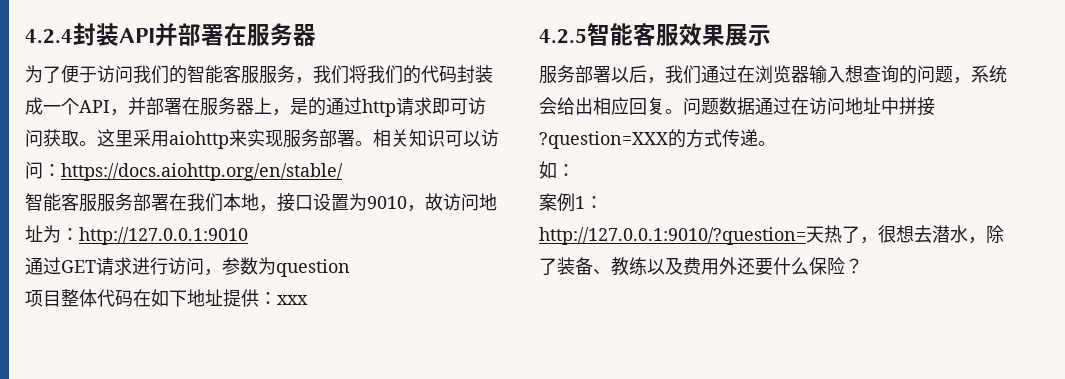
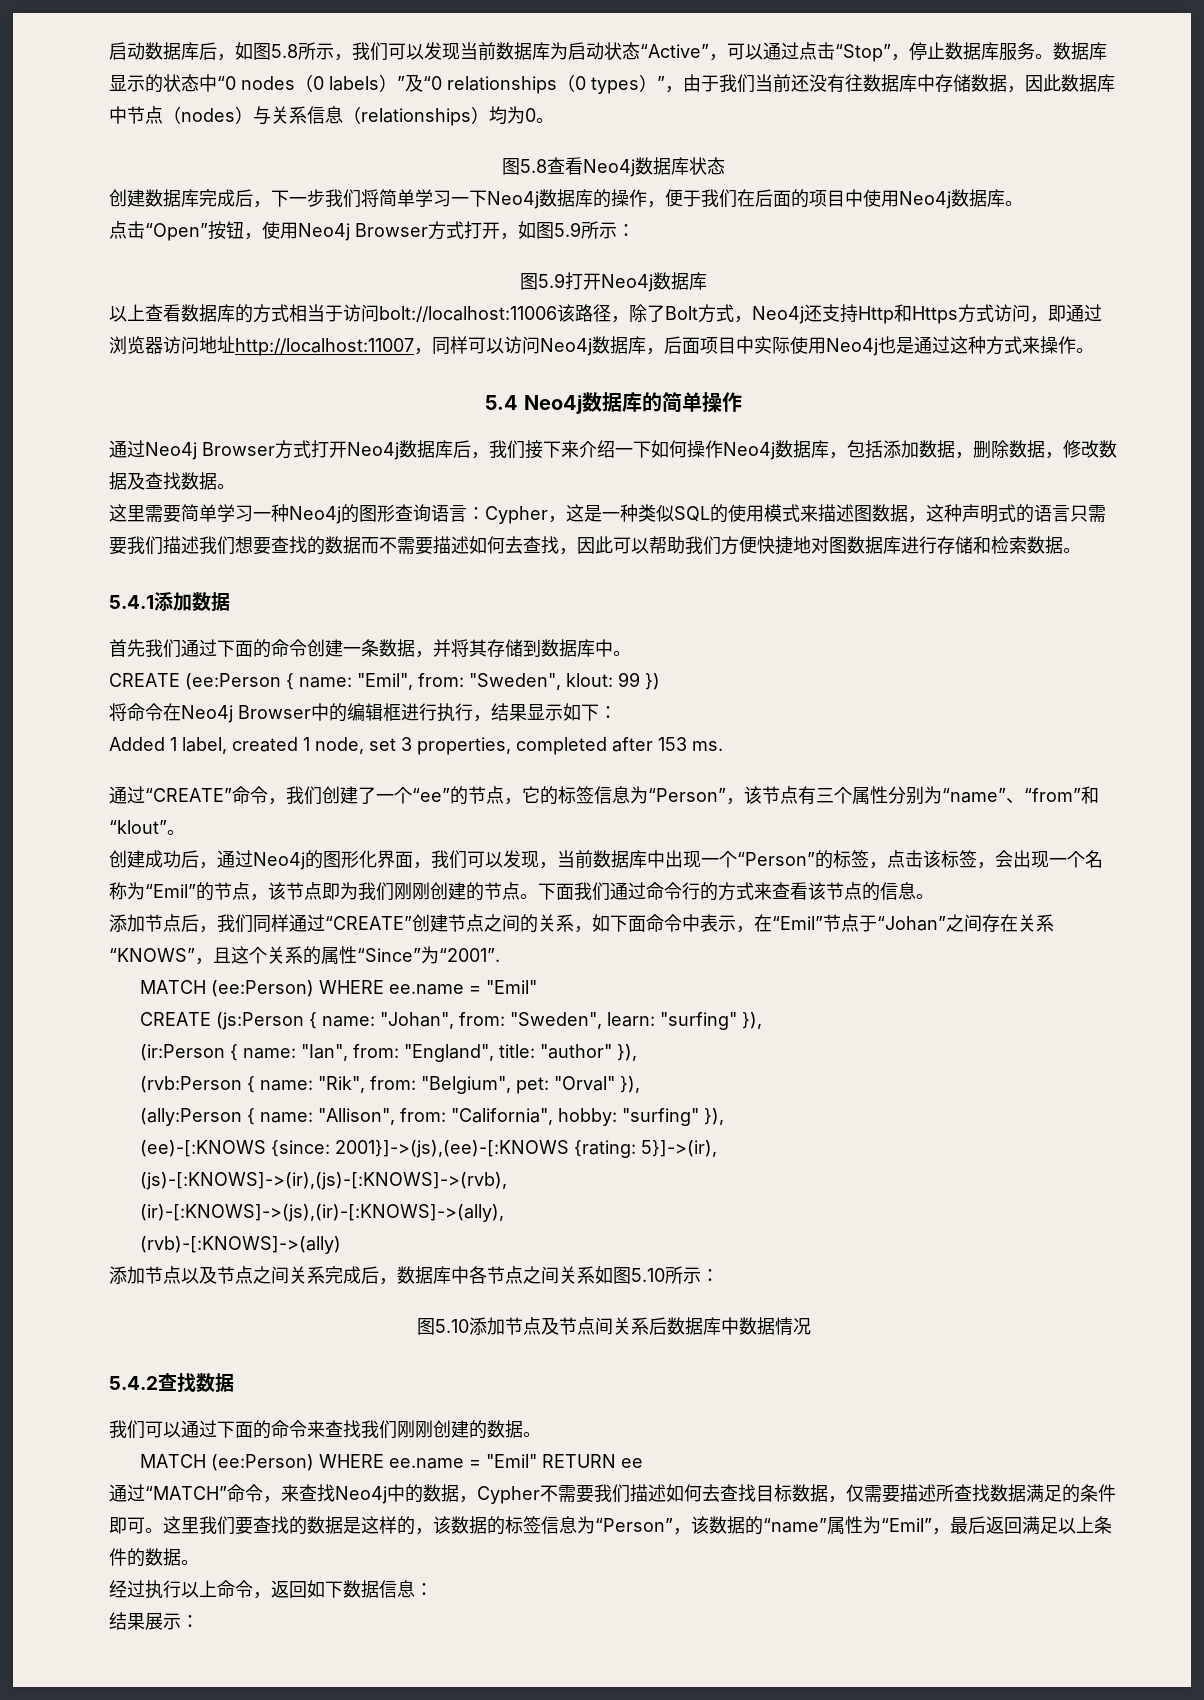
- 4.2.4封装API并部署在服务器
- 为了便于访问我们的智能客服服务，我们将我们的代码封装成一个API，并部署在服务器上，是的通过http请求即可访问获取。这里采用aiohttp来实现服务部署。相关知识可以访问：https://docs.aiohttp.org/en/stable/
- 智能客服服务部署在我们本地，接口设置为9010，故访问地址为：http://127.0.0.1:9010
- 通过GET请求进行访问，参数为question
- 项目整体代码在如下地址提供：xxx
- 4.2.5智能客服效果展示
- 服务部署以后，我们通过在浏览器输入想查询的问题，系统会给出相应回复。问题数据通过在访问地址中拼接?question=XXX的方式传递。
- 如：
- 案例1：
- http://127.0.0.1:9010/?question=天热了，很想去潜水，除了装备、教练以及费用外还要什么保险？
+ 启动数据库后，如图5.8所示，我们可以发现当前数据库为启动状态“Active”，可以通过点击“Stop”，停止数据库服务。数据库显示的状态中“0 nodes（0 labels）”及“0 relationships（0 types）”，由于我们当前还没有往数据库中存储数据，因此数据库中节点（nodes）与关系信息（relationships）均为0。
+ 图5.8查看Neo4j数据库状态
+ 创建数据库完成后，下一步我们将简单学习一下Neo4j数据库的操作，便于我们在后面的项目中使用Neo4j数据库。
+ 点击“Open”按钮，使用Neo4j Browser方式打开，如图5.9所示：
+ 图5.9打开Neo4j数据库
+ 以上查看数据库的方式相当于访问bolt://localhost:11006该路径，除了Bolt方式，Neo4j还支持Http和Https方式访问，即通过浏览器访问地址http://localhost:11007，同样可以访问Neo4j数据库，后面项目中实际使用Neo4j也是通过这种方式来操作。
+ 5.4 Neo4j数据库的简单操作
+ 通过Neo4j Browser方式打开Neo4j数据库后，我们接下来介绍一下如何操作Neo4j数据库，包括添加数据，删除数据，修改数据及查找数据。
+ 这里需要简单学习一种Neo4j的图形查询语言：Cypher，这是一种类似SQL的使用模式来描述图数据，这种声明式的语言只需要我们描述我们想要查找的数据而不需要描述如何去查找，因此可以帮助我们方便快捷地对图数据库进行存储和检索数据。
+ 5.4.1添加数据
+ 首先我们通过下面的命令创建一条数据，并将其存储到数据库中。
+ CREATE (ee:Person { name: "Emil", from: "Sweden", klout: 99 })
+ 将命令在Neo4j Browser中的编辑框进行执行，结果显示如下：
+ Added 1 label, created 1 node, set 3 properties, completed after 153 ms.
+ 通过“CREATE”命令，我们创建了一个“ee”的节点，它的标签信息为“Person”，该节点有三个属性分别为“name”、“from”和“klout”。
+ 创建成功后，通过Neo4j的图形化界面，我们可以发现，当前数据库中出现一个“Person”的标签，点击该标签，会出现一个名称为“Emil”的节点，该节点即为我们刚刚创建的节点。下面我们通过命令行的方式来查看该节点的信息。
+ 添加节点后，我们同样通过“CREATE”创建节点之间的关系，如下面命令中表示，在“Emil”节点于“Johan”之间存在关系“KNOWS”，且这个关系的属性“Since”为“2001”.
+ MATCH (ee:Person) WHERE ee.name = "Emil"
+ CREATE (js:Person { name: "Johan", from: "Sweden", learn: "surfing" }),
+ (ir:Person { name: "Ian", from: "England", title: "author" }),
+ (rvb:Person { name: "Rik", from: "Belgium", pet: "Orval" }),
+ (ally:Person { name: "Allison", from: "California", hobby: "surfing" }),
+ (ee)-[:KNOWS {since: 2001}]->(js),(ee)-[:KNOWS {rating: 5}]->(ir),
+ (js)-[:KNOWS]->(ir),(js)-[:KNOWS]->(rvb),
+ (ir)-[:KNOWS]->(js),(ir)-[:KNOWS]->(ally),
+ (rvb)-[:KNOWS]->(ally)
+ 添加节点以及节点之间关系完成后，数据库中各节点之间关系如图5.10所示：
+ 图5.10添加节点及节点间关系后数据库中数据情况
+ 5.4.2查找数据
+ 我们可以通过下面的命令来查找我们刚刚创建的数据。
+ MATCH (ee:Person) WHERE ee.name = "Emil" RETURN ee
+ 通过“MATCH”命令，来查找Neo4j中的数据，Cypher不需要我们描述如何去查找目标数据，仅需要描述所查找数据满足的条件即可。这里我们要查找的数据是这样的，该数据的标签信息为“Person”，该数据的“name”属性为“Emil”，最后返回满足以上条件的数据。
+ 经过执行以上命令，返回如下数据信息：
+ 结果展示：

